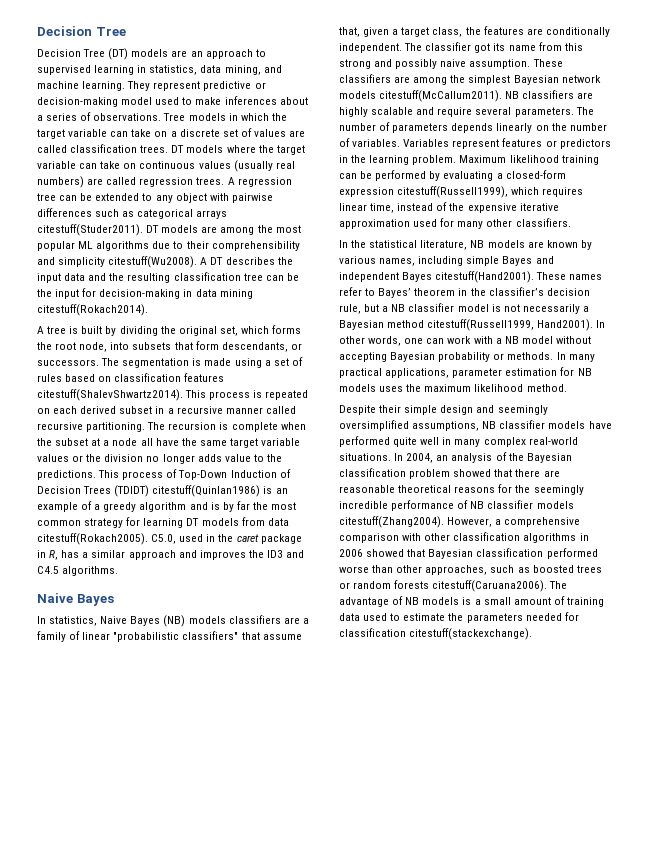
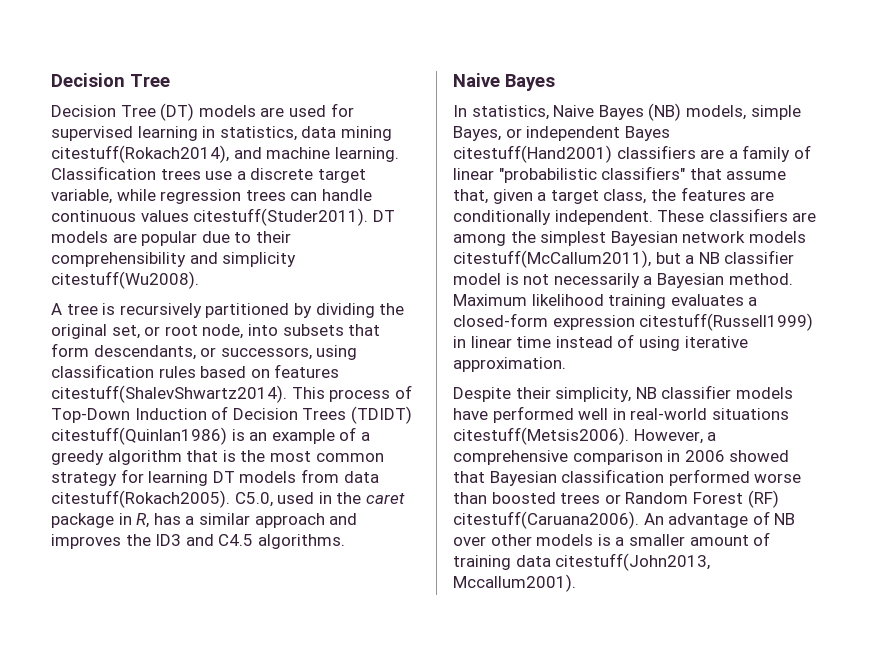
- Decision Tree (DT) models are an approach to supervised learning in statistics, data mining, and machine learning.
+ Decision Tree (DT) models are used for supervised learning in statistics, data mining citestuff(Rokach2014), and machine learning.
- They represent predictive or decision-making model used to make inferences about a series of observations. Tree models in which the target variable can take on a discrete set of values are called classification trees. DT models where the target variable can take on continuous values (usually real numbers) are called regression trees. A regression tree can be extended to any object with pairwise differences such as categorical arrays citestuff(Studer2011). DT models are among the most popular ML algorithms due to their comprehensibility and simplicity citestuff(Wu2008). A DT describes the input data and the resulting classification tree can be the input for decision-making in data mining citestuff(Rokach2014).
+ Classification trees use a discrete target variable, while regression trees can handle continuous values citestuff(Studer2011). DT models are popular due to their comprehensibility and simplicity citestuff(Wu2008).
- A tree is built by dividing the original set, which forms the root node, into subsets that form descendants, or successors. The segmentation is made using a set of rules based on classification features citestuff(ShalevShwartz2014).
+ A tree is recursively partitioned by dividing the original set, or root node, into subsets that form descendants, or successors, using classification rules based on features citestuff(ShalevShwartz2014).
- This process is repeated on each derived subset in a recursive manner called recursive partitioning. The recursion is complete when the subset at a node all have the same target variable values or the division no longer adds value to the predictions. This process of Top-Down Induction of Decision Trees (TDIDT) citestuff(Quinlan1986) is an example of a greedy algorithm and is by far the most common strategy for learning DT models from data citestuff(Rokach2005).
+ This process of Top-Down Induction of Decision Trees (TDIDT) citestuff(Quinlan1986) is an example of a greedy algorithm that is the most common strategy for learning DT models from data citestuff(Rokach2005).
- In statistics, Naive Bayes (NB) models classifiers are a family of linear "probabilistic classifiers" that assume that, given a target class, the features are conditionally independent.
+ In statistics, Naive Bayes (NB) models, simple Bayes, or independent Bayes citestuff(Hand2001) classifiers are a family of linear "probabilistic classifiers" that assume that, given a target class, the features are conditionally independent.
- The classifier got its name from this strong and possibly naive assumption.
- These classifiers are among the simplest Bayesian network models citestuff(McCallum2011). NB classifiers are highly scalable and require several parameters. The number of parameters depends linearly on the number of variables. Variables represent features or predictors in the learning problem. Maximum likelihood training can be performed by evaluating a closed-form expression citestuff(Russell1999), which requires linear time, instead of the expensive iterative approximation used for many other classifiers.
- In the statistical literature, NB models are known by various names, including simple Bayes and independent Bayes citestuff(Hand2001). These names refer to Bayes’ theorem in the classifier’s decision rule, but a NB classifier model is not necessarily a Bayesian method citestuff(Russell1999, Hand2001). In other words, one can work with a NB model without accepting Bayesian probability or methods. In many practical applications, parameter estimation for NB models uses the maximum likelihood method.
- Despite their simple design and seemingly oversimplified assumptions, NB classifier models have performed quite well in many complex real-world situations. In 2004, an analysis of the Bayesian classification problem showed that there are reasonable theoretical reasons for the seemingly incredible performance of NB classifier models citestuff(Zhang2004). However, a comprehensive comparison with other classification algorithms in 2006 showed that Bayesian classification performed worse than other approaches, such as boosted trees or random forests citestuff(Caruana2006). The advantage of NB models is a small amount of training data used to estimate the parameters needed for classification citestuff(stackexchange).
+ These classifiers are among the simplest Bayesian network models citestuff(McCallum2011), but a NB classifier model is not necessarily a Bayesian method. Maximum likelihood training evaluates a closed-form expression citestuff(Russell1999) in linear time instead of using iterative approximation.
+ Despite their simplicity, NB classifier models have performed well in real-world situations citestuff(Metsis2006). However, a comprehensive comparison in 2006 showed that Bayesian classification performed worse than boosted trees or Random Forest (RF) citestuff(Caruana2006). An advantage of NB over other models is a smaller amount of training data citestuff(John2013, Mccallum2001).

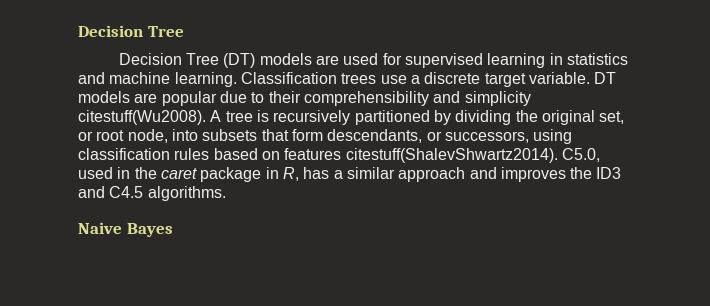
- Decision Tree (DT) models are used for supervised learning in statistics, data mining citestuff(Rokach2014), and machine learning.
+ Decision Tree (DT) models are used for supervised learning in statistics and machine learning.
- Classification trees use a discrete target variable, while regression trees can handle continuous values citestuff(Studer2011).
+ Classification trees use a discrete target variable.
- DT models are popular due to their comprehensibility and simplicity citestuff(Wu2008).
- A tree is recursively partitioned by dividing the original set, or root node, into subsets that form descendants, or successors, using classification rules based on features citestuff(ShalevShwartz2014).
+ DT models are popular due to their comprehensibility and simplicity citestuff(Wu2008). A tree is recursively partitioned by dividing the original set, or root node, into subsets that form descendants, or successors, using classification rules based on features citestuff(ShalevShwartz2014).
- This process of Top-Down Induction of Decision Trees (TDIDT) citestuff(Quinlan1986) is an example of a greedy algorithm that is the most common strategy for learning DT models from data citestuff(Rokach2005).
- In statistics, Naive Bayes (NB) models, simple Bayes, or independent Bayes citestuff(Hand2001) classifiers are a family of linear "probabilistic classifiers" that assume that, given a target class, the features are conditionally independent. These classifiers are among the simplest Bayesian network models citestuff(McCallum2011), but a NB classifier model is not necessarily a Bayesian method. Maximum likelihood training evaluates a closed-form expression citestuff(Russell1999) in linear time instead of using iterative approximation.
- Despite their simplicity, NB classifier models have performed well in real-world situations citestuff(Metsis2006). However, a comprehensive comparison in 2006 showed that Bayesian classification performed worse than boosted trees or Random Forest (RF) citestuff(Caruana2006). An advantage of NB over other models is a smaller amount of training data citestuff(John2013, Mccallum2001).

